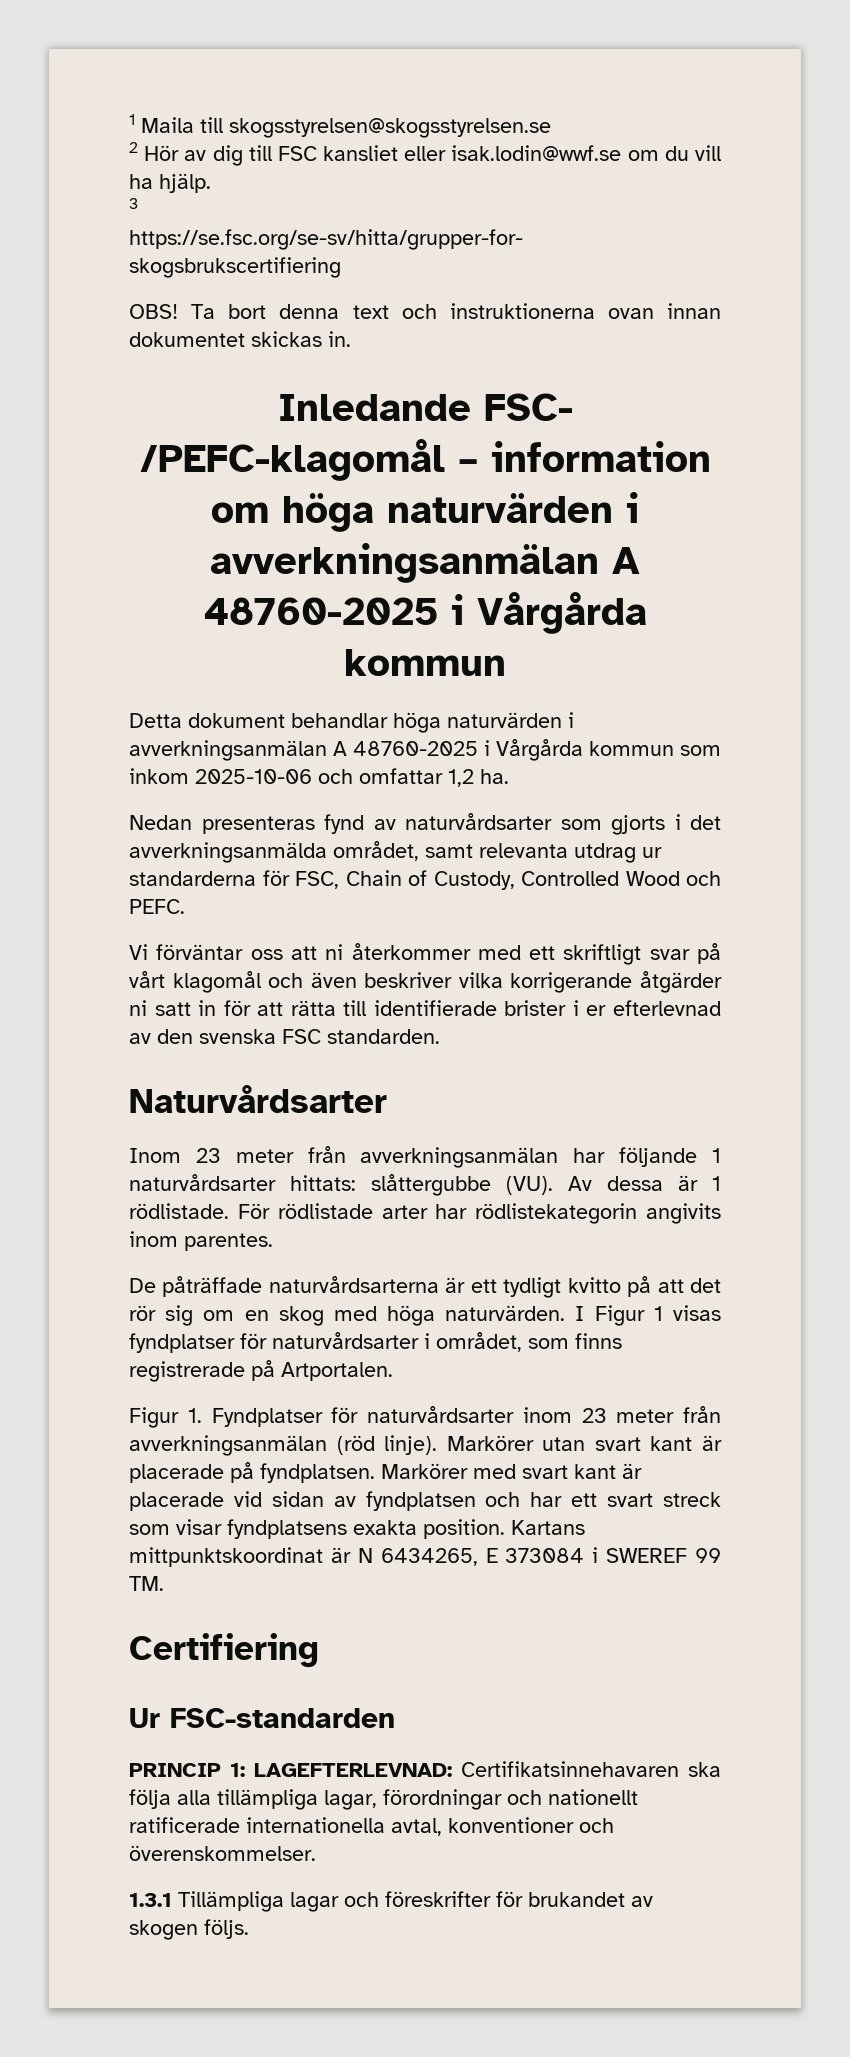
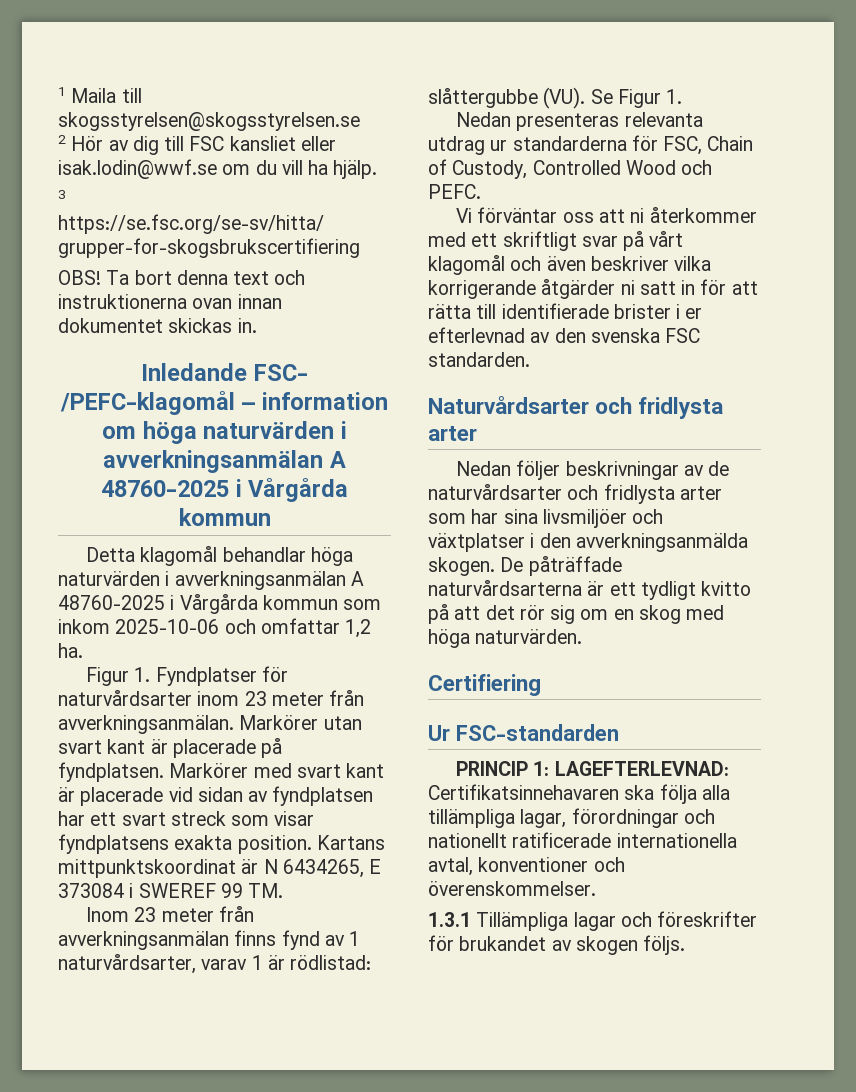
- Detta dokument behandlar höga naturvärden i avverkningsanmälan A 48760-2025 i Vårgårda kommun som inkom 2025-10-06 och omfattar 1,2 ha.
+ Detta klagomål behandlar höga naturvärden i avverkningsanmälan A 48760-2025 i Vårgårda kommun som inkom 2025-10-06 och omfattar 1,2 ha.
- Nedan presenteras fynd av naturvårdsarter som gjorts i det avverkningsanmälda området, samt relevanta utdrag ur standarderna för FSC, Chain of Custody, Controlled Wood och PEFC.
+ Figur 1. Fyndplatser för naturvårdsarter inom 23 meter från avverkningsanmälan. Markörer utan svart kant är placerade på fyndplatsen. Markörer med svart kant är placerade vid sidan av fyndplatsen har ett svart streck som visar fyndplatsens exakta position. Kartans mittpunktskoordinat är N 6434265, E 373084 i SWEREF 99 TM.
+ Inom 23 meter från avverkningsanmälan finns fynd av 1 naturvårdsarter, varav 1 är rödlistad: slåttergubbe (VU). Se Figur 1.
+ Nedan presenteras relevanta utdrag ur standarderna för FSC, Chain of Custody, Controlled Wood och PEFC.
- Naturvårdsarter
- Inom 23 meter från avverkningsanmälan har följande 1 naturvårdsarter hittats: slåttergubbe (VU). Av dessa är 1 rödlistade. För rödlistade arter har rödlistekategorin angivits inom parentes.
- De påträffade naturvårdsarterna är ett tydligt kvitto på att det rör sig om en skog med höga naturvärden. I Figur 1 visas fyndplatser för naturvårdsarter i området, som finns registrerade på Artportalen.
- Figur 1. Fyndplatser för naturvårdsarter inom 23 meter från avverkningsanmälan (röd linje). Markörer utan svart kant är placerade på fyndplatsen. Markörer med svart kant är placerade vid sidan av fyndplatsen och har ett svart streck som visar fyndplatsens exakta position. Kartans mittpunktskoordinat är N 6434265, E 373084 i SWEREF 99 TM.
+ Naturvårdsarter och fridlysta arter
+ Nedan följer beskrivningar av de naturvårdsarter och fridlysta arter som har sina livsmiljöer och växtplatser i den avverkningsanmälda skogen. De påträffade naturvårdsarterna är ett tydligt kvitto på att det rör sig om en skog med höga naturvärden.

